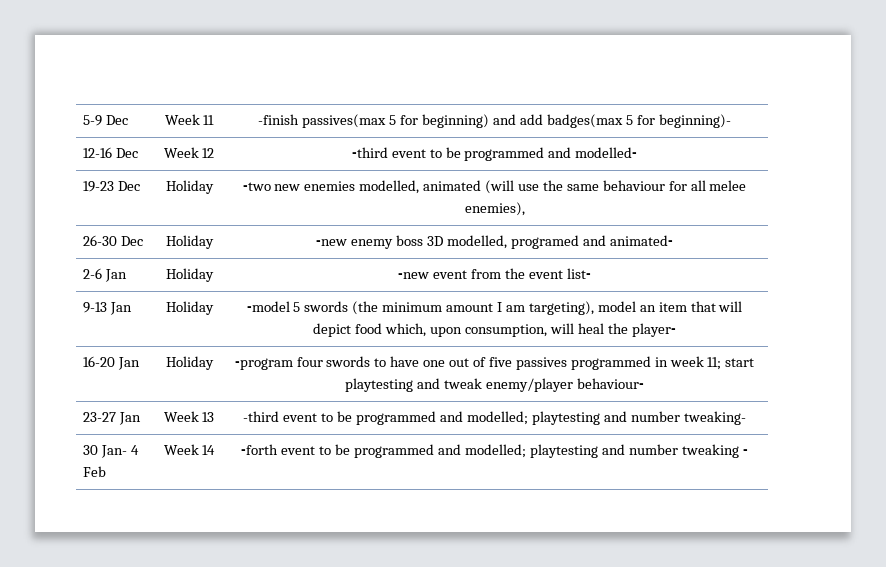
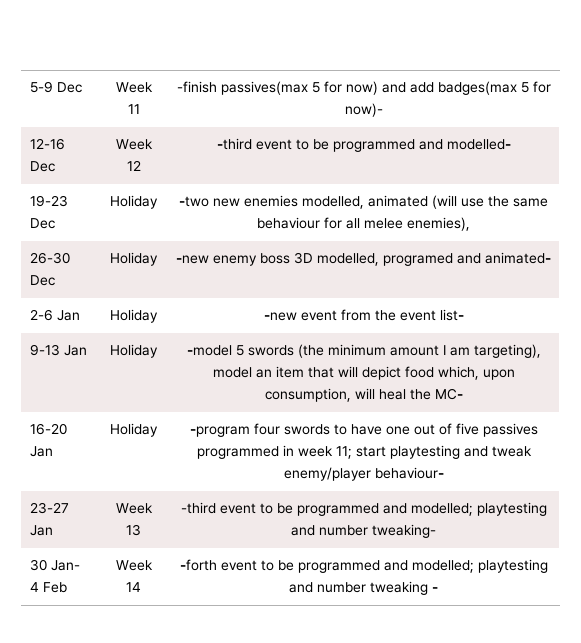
- 5-9 Dec | Week 11 | -finish passives(max 5 for beginning) and add badges(max 5 for beginning)-
+ 5-9 Dec | Week 11 | -finish passives(max 5 for now) and add badges(max 5 for now)-
- 9-13 Jan | Holiday | -model 5 swords (the minimum amount I am targeting), model an item that will depict food which, upon consumption, will heal the player-
+ 9-13 Jan | Holiday | -model 5 swords (the minimum amount I am targeting), model an item that will depict food which, upon consumption, will heal the MC-

